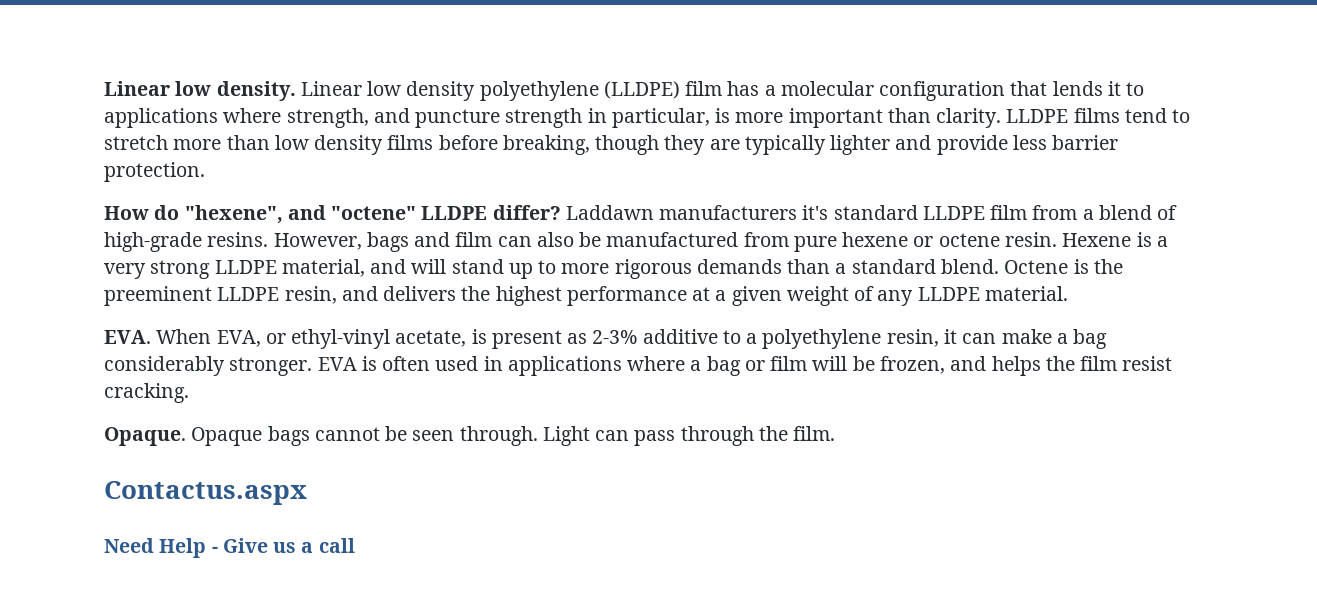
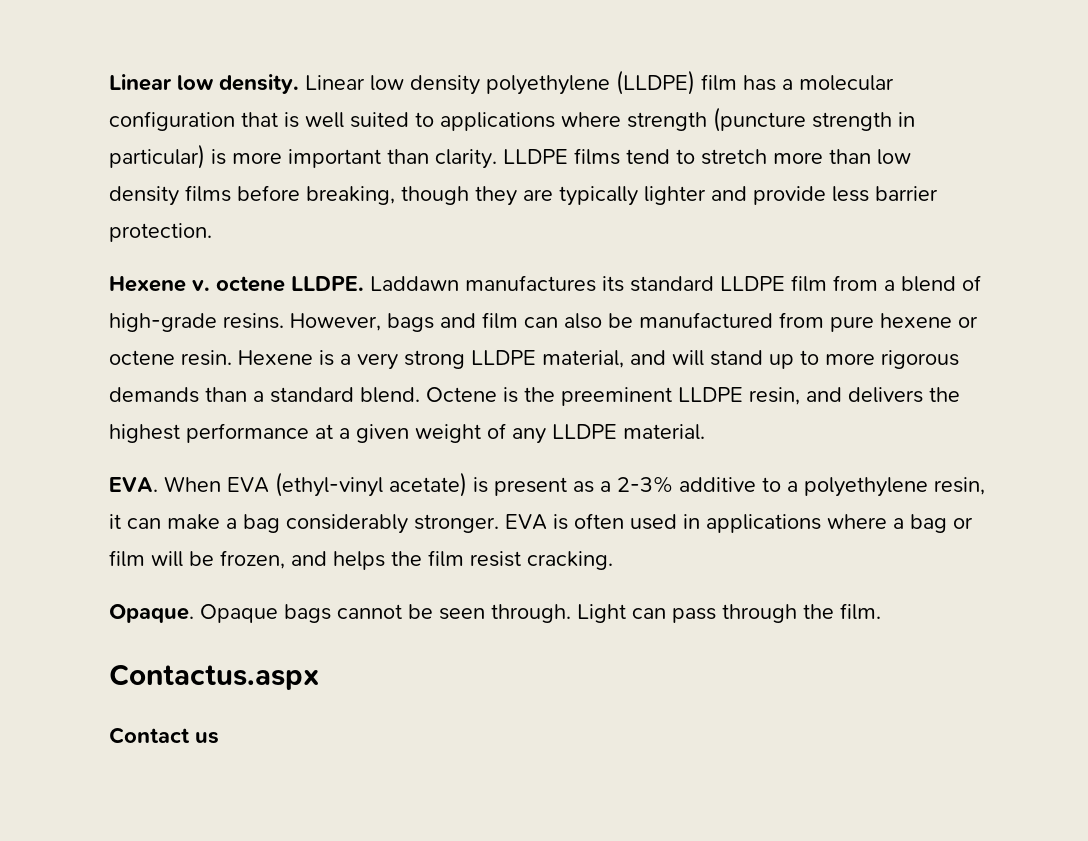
- Linear low density polyethylene (LLDPE) film has a molecular configuration that lends it to applications where strength, and puncture strength in particular, is more important than clarity.
+ Linear low density polyethylene (LLDPE) film has a molecular configuration that is well suited to applications where strength (puncture strength in particular) is more important than clarity.
- How do "hexene", and "octene" LLDPE differ? Laddawn manufacturers it's standard LLDPE film from a blend of high-grade resins.
+ Hexene v. octene LLDPE. Laddawn manufactures its standard LLDPE film from a blend of high-grade resins.
- EVA. When EVA, or ethyl-vinyl acetate, is present as 2-3% additive to a polyethylene resin, it can make a bag considerably stronger.
+ EVA. When EVA (ethyl-vinyl acetate) is present as a 2-3% additive to a polyethylene resin, it can make a bag considerably stronger.
- Need Help - Give us a call
+ Contact us

